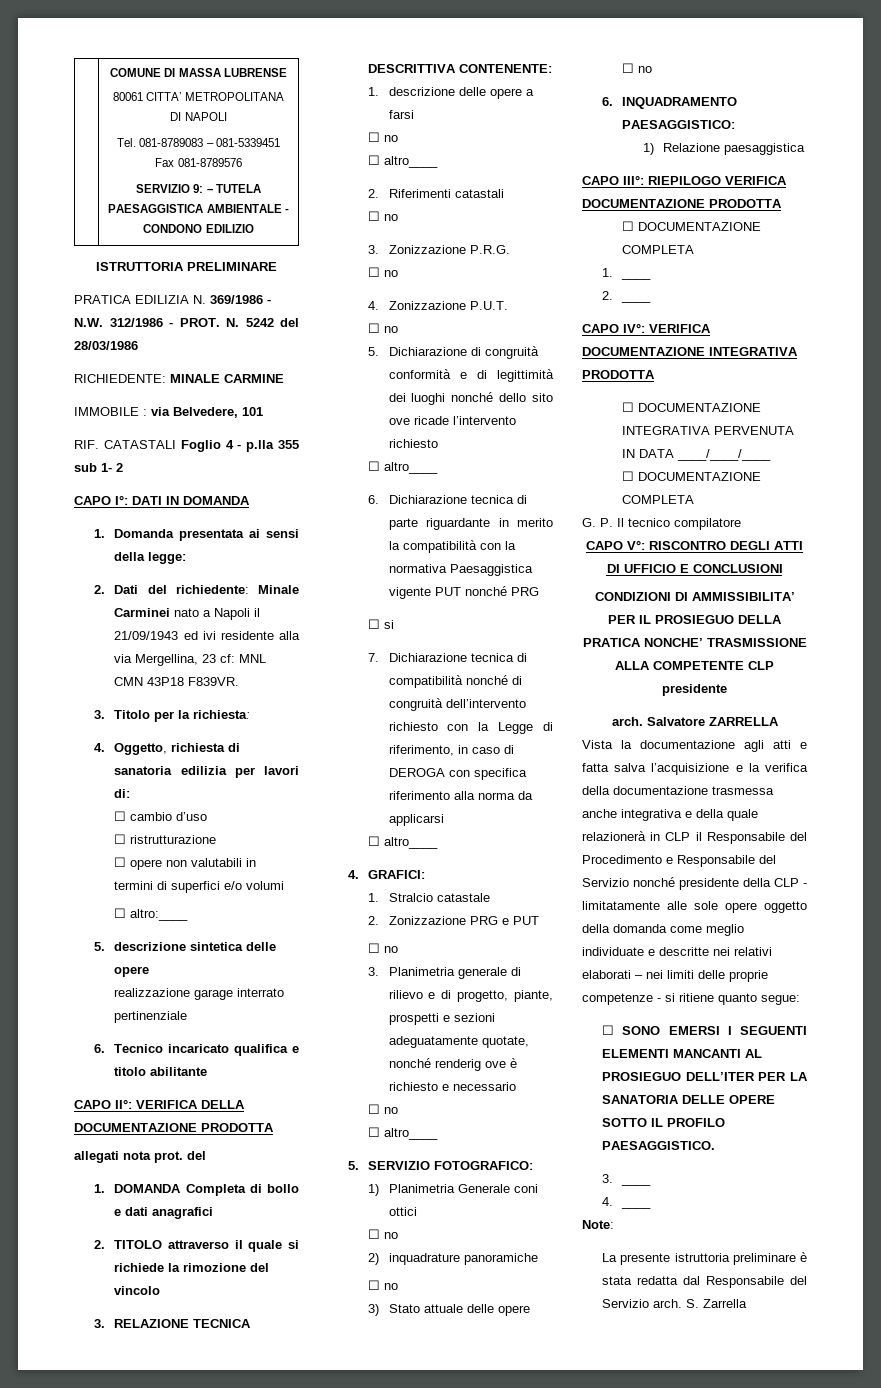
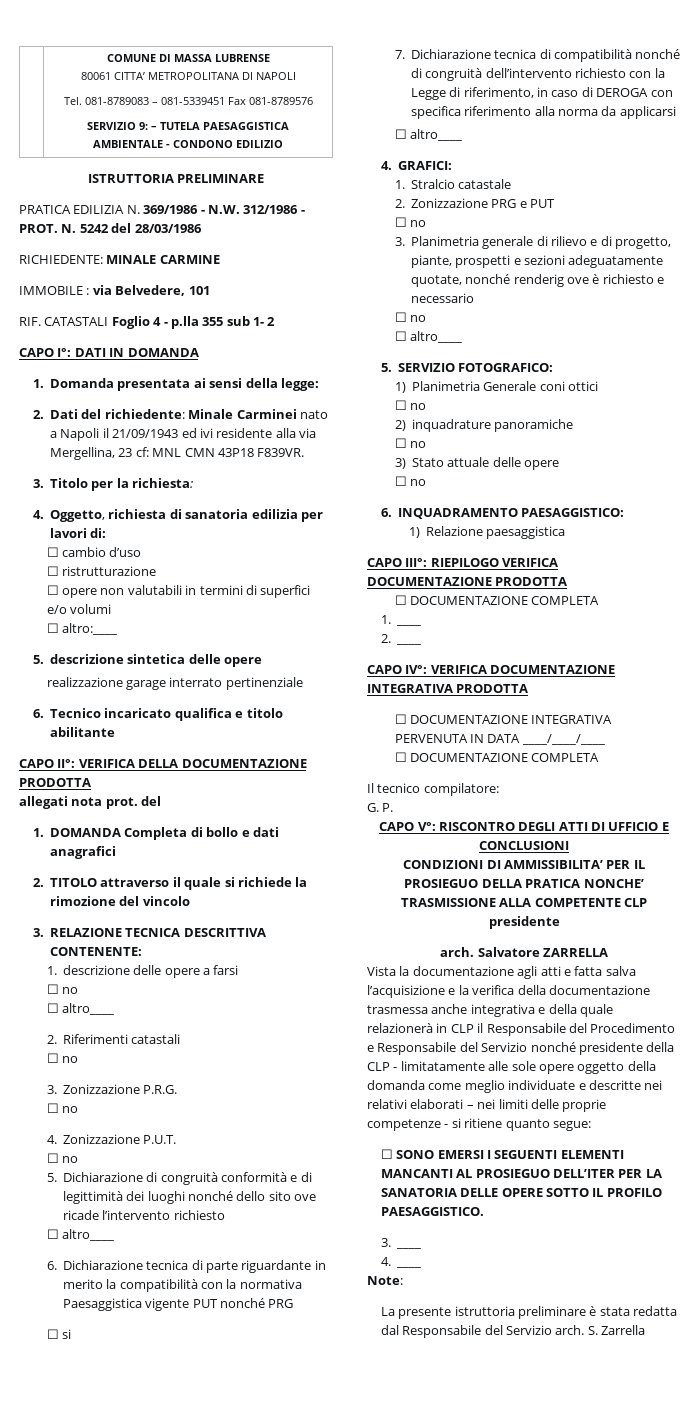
+ Il tecnico compilatore:
- G. P. Il tecnico compilatore
+ G. P.

